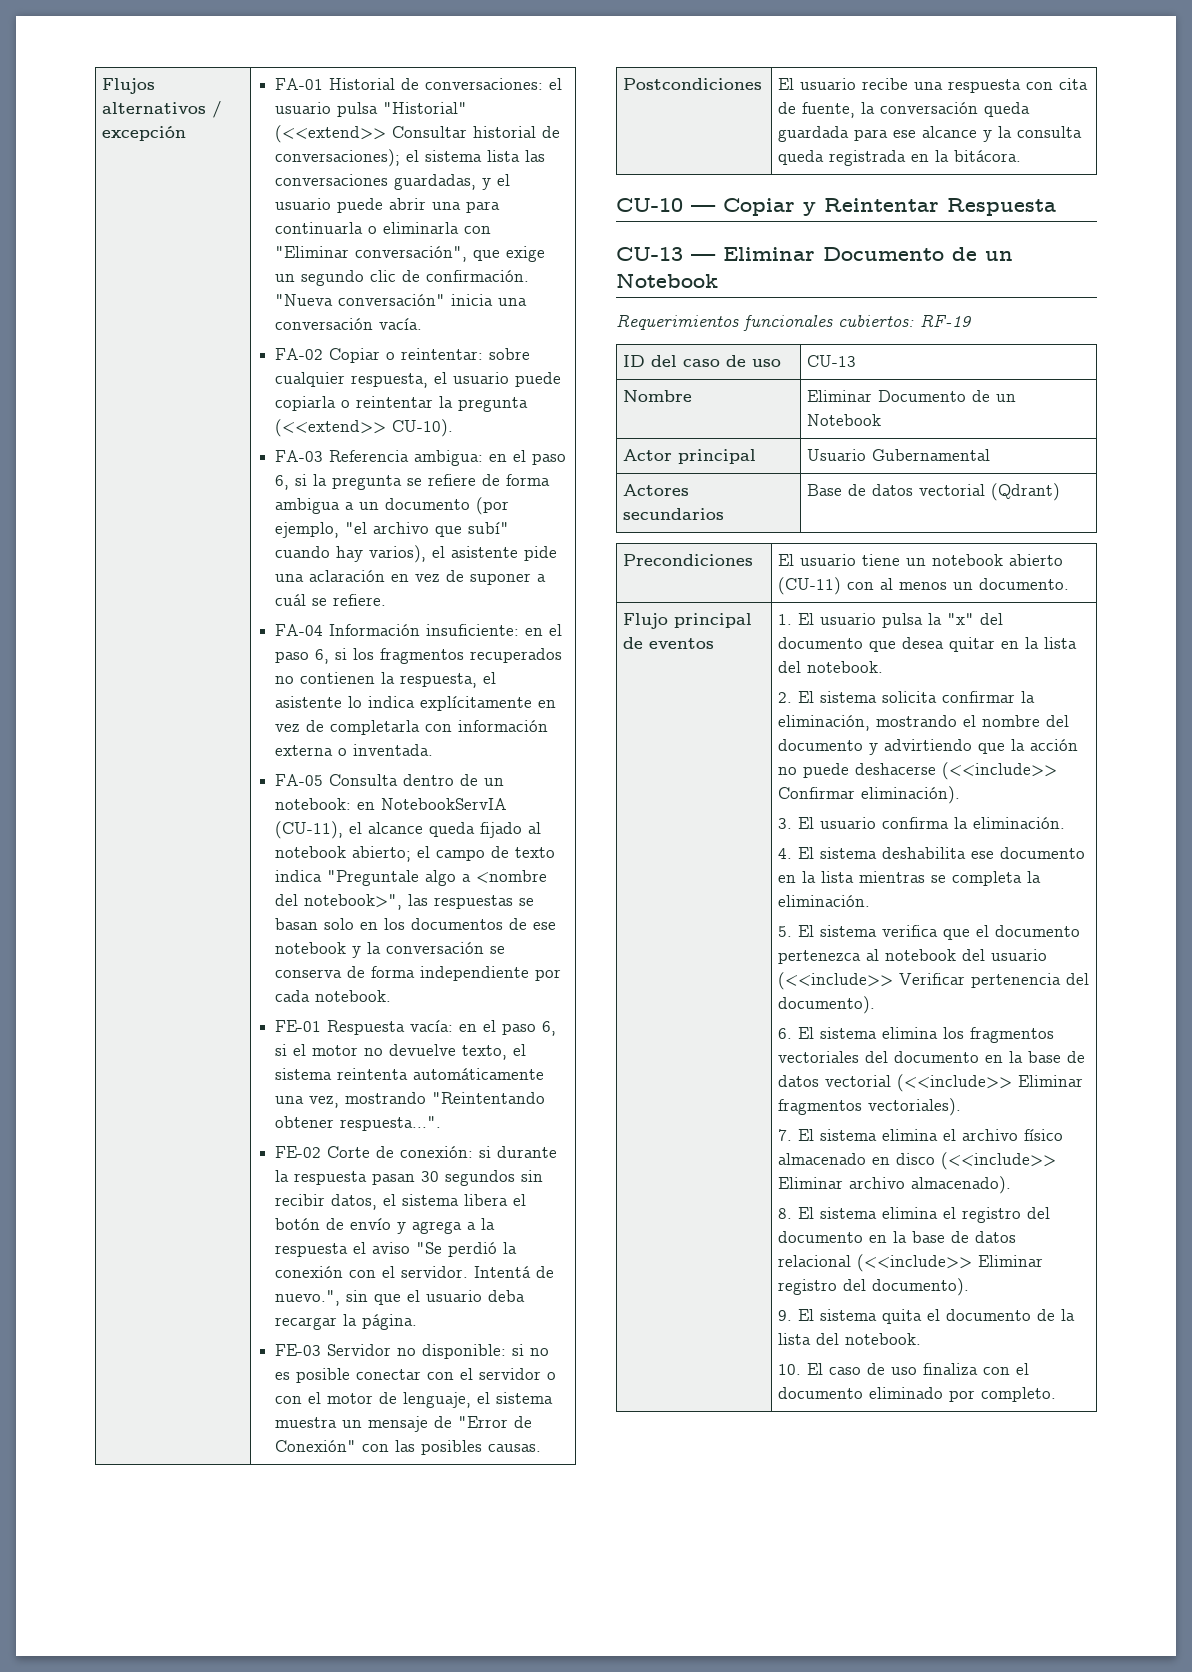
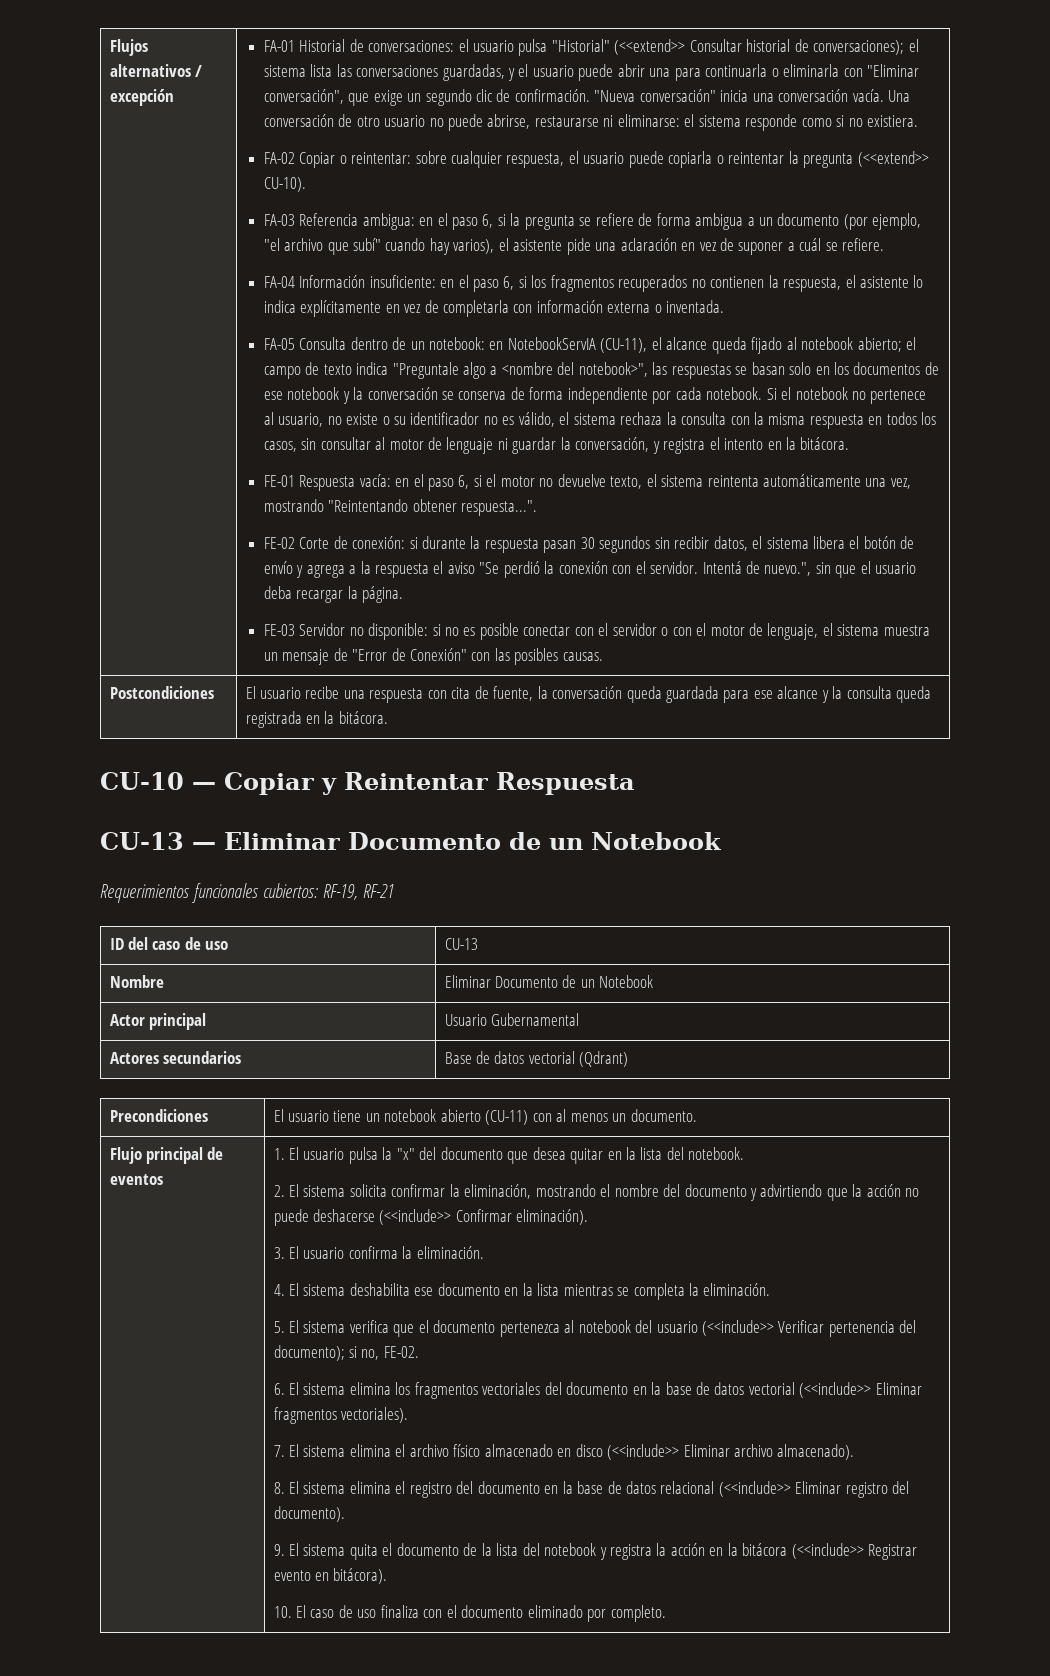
+ Una conversación de otro usuario no puede abrirse, restaurarse ni eliminarse: el sistema responde como si no existiera.
+ Si el notebook no pertenece al usuario, no existe o su identificador no es válido, el sistema rechaza la consulta con la misma respuesta en todos los casos, sin consultar al motor de lenguaje ni guardar la conversación, y registra el intento en la bitácora.
- Requerimientos funcionales cubiertos: RF-19
+ Requerimientos funcionales cubiertos: RF-19, RF-21
- 5. El sistema verifica que el documento pertenezca al notebook del usuario (<<include>> Verificar pertenencia del documento).
+ 5. El sistema verifica que el documento pertenezca al notebook del usuario (<<include>> Verificar pertenencia del documento); si no, FE-02.
- 9. El sistema quita el documento de la lista del notebook.
+ 9. El sistema quita el documento de la lista del notebook y registra la acción en la bitácora (<<include>> Registrar evento en bitácora).

